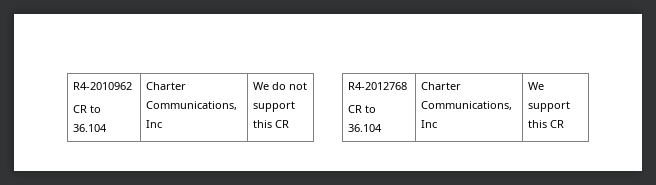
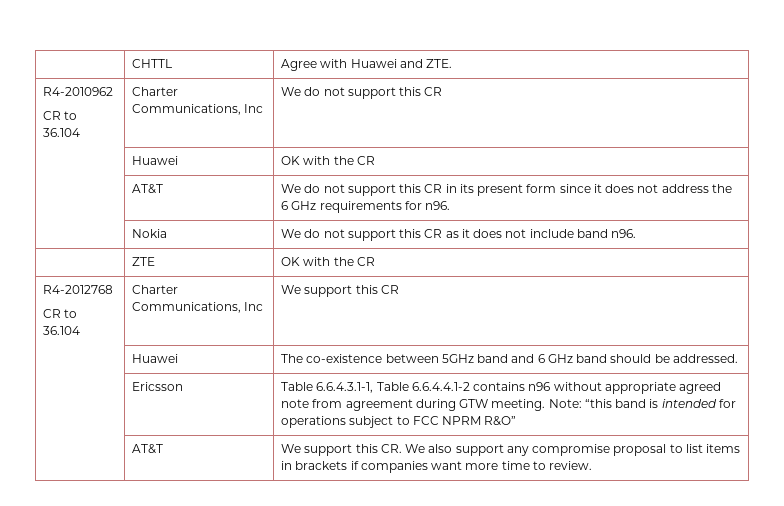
+ | CHTTL | Agree with Huawei and ZTE.
+ | Huawei | OK with the CR
+ | AT&T | We do not support this CR in its present form since it does not address the 6 GHz requirements for n96.
+ | Nokia | We do not support this CR as it does not include band n96.
+ | ZTE | OK with the CR
+ | Huawei | The co-existence between 5GHz band and 6 GHz band should be addressed.
+ | Ericsson | Table 6.6.4.3.1-1, Table 6.6.4.4.1-2 contains n96 without appropriate agreed note from agreement during GTW meeting. Note: “this band is intended for operations subject to FCC NPRM R&O”
+ | AT&T | We support this CR. We also support any compromise proposal to list items in brackets if companies want more time to review.

